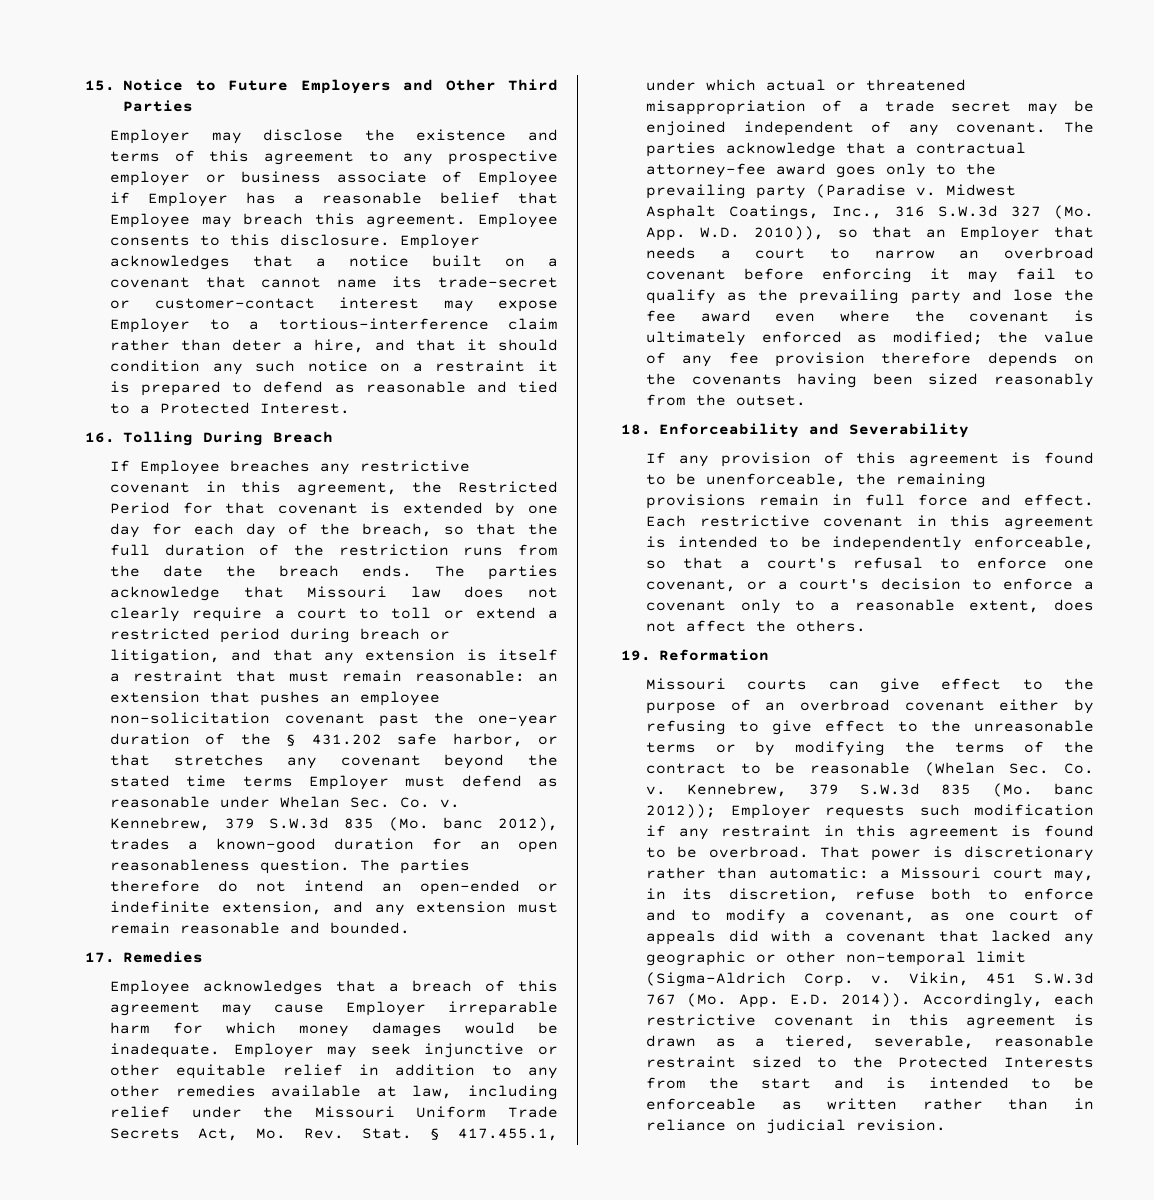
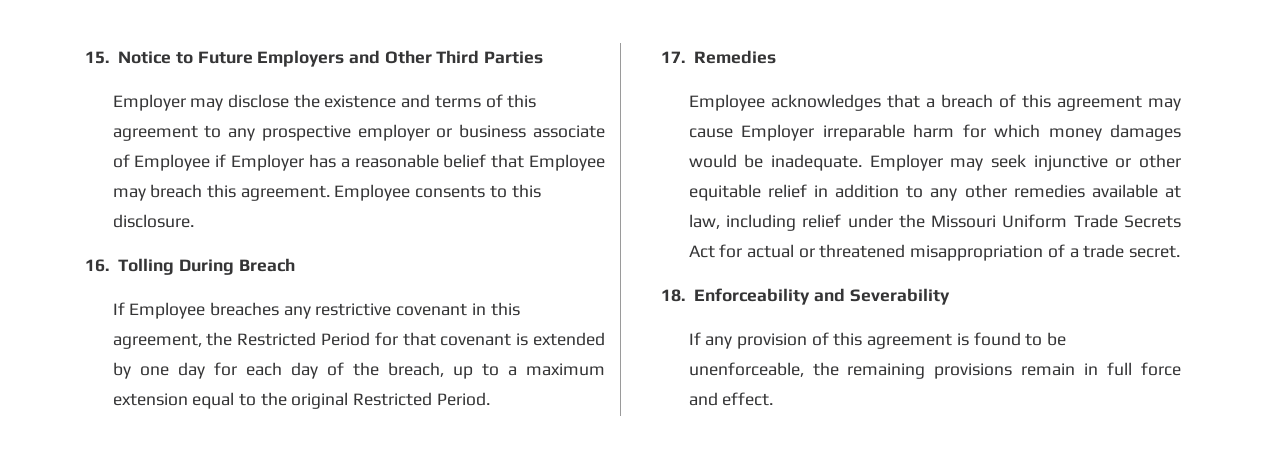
- Employer acknowledges that a notice built on a covenant that cannot name its trade-secret or customer-contact interest may expose Employer to a tortious-interference claim rather than deter a hire, and that it should condition any such notice on a restraint it is prepared to defend as reasonable and tied to a Protected Interest.
- If Employee breaches any restrictive covenant in this agreement, the Restricted Period for that covenant is extended by one day for each day of the breach, so that the full duration of the restriction runs from the date the breach ends. The parties acknowledge that Missouri law does not clearly require a court to toll or extend a restricted period during breach or litigation, and that any extension is itself a restraint that must remain reasonable: an extension that pushes an employee non-solicitation covenant past the one-year duration of the § 431.202 safe harbor, or that stretches any covenant beyond the stated time terms Employer must defend as reasonable under Whelan Sec. Co. v. Kennebrew, 379 S.W.3d 835 (Mo. banc 2012), trades a known-good duration for an open reasonableness question. The parties therefore do not intend an open-ended or indefinite extension, and any extension must remain reasonable and bounded.
+ If Employee breaches any restrictive covenant in this agreement, the Restricted Period for that covenant is extended by one day for each day of the breach, up to a maximum extension equal to the original Restricted Period.
- Employer may seek injunctive or other equitable relief in addition to any other remedies available at law, including relief under the Missouri Uniform Trade Secrets Act, Mo. Rev. Stat. § 417.455.1, under which actual or threatened misappropriation of a trade secret may be enjoined independent of any covenant. The parties acknowledge that a contractual attorney-fee award goes only to the prevailing party (Paradise v. Midwest Asphalt Coatings, Inc., 316 S.W.3d 327 (Mo. App. W.D. 2010)), so that an Employer that needs a court to narrow an overbroad covenant before enforcing it may fail to qualify as the prevailing party and lose the fee award even where the covenant is ultimately enforced as modified; the value of any fee provision therefore depends on the covenants having been sized reasonably from the outset.
+ Employer may seek injunctive or other equitable relief in addition to any other remedies available at law, including relief under the Missouri Uniform Trade Secrets Act for actual or threatened misappropriation of a trade secret.
- Each restrictive covenant in this agreement is intended to be independently enforceable, so that a court's refusal to enforce one covenant, or a court's decision to enforce a covenant only to a reasonable extent, does not affect the others.
- 19. Reformation
- Missouri courts can give effect to the purpose of an overbroad covenant either by refusing to give effect to the unreasonable terms or by modifying the terms of the contract to be reasonable (Whelan Sec. Co. v. Kennebrew, 379 S.W.3d 835 (Mo. banc 2012)); Employer requests such modification if any restraint in this agreement is found to be overbroad. That power is discretionary rather than automatic: a Missouri court may, in its discretion, refuse both to enforce and to modify a covenant, as one court of appeals did with a covenant that lacked any geographic or other non-temporal limit (Sigma-Aldrich Corp. v. Vikin, 451 S.W.3d 767 (Mo. App. E.D. 2014)). Accordingly, each restrictive covenant in this agreement is drawn as a tiered, severable, reasonable restraint sized to the Protected Interests from the start and is intended to be enforceable as written rather than in reliance on judicial revision.

